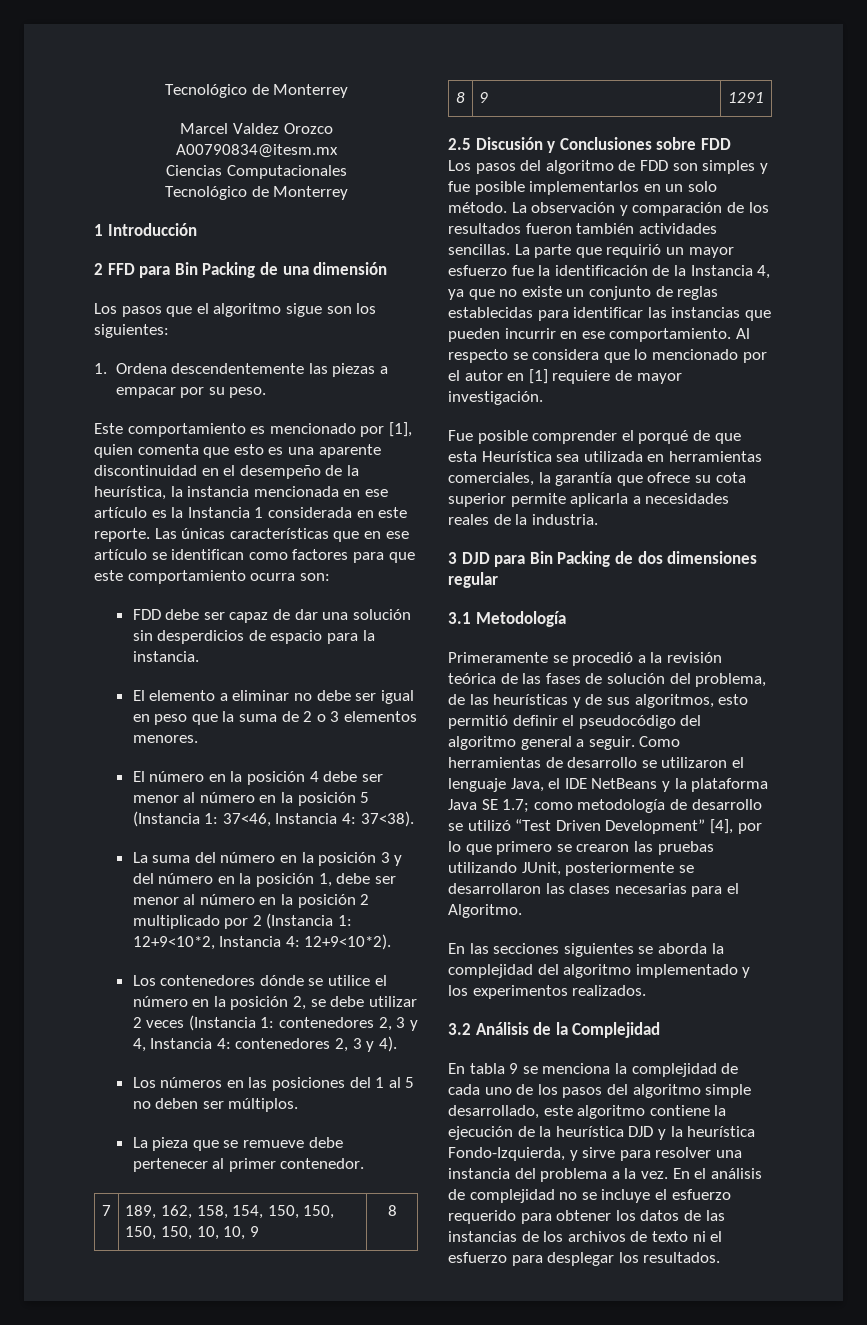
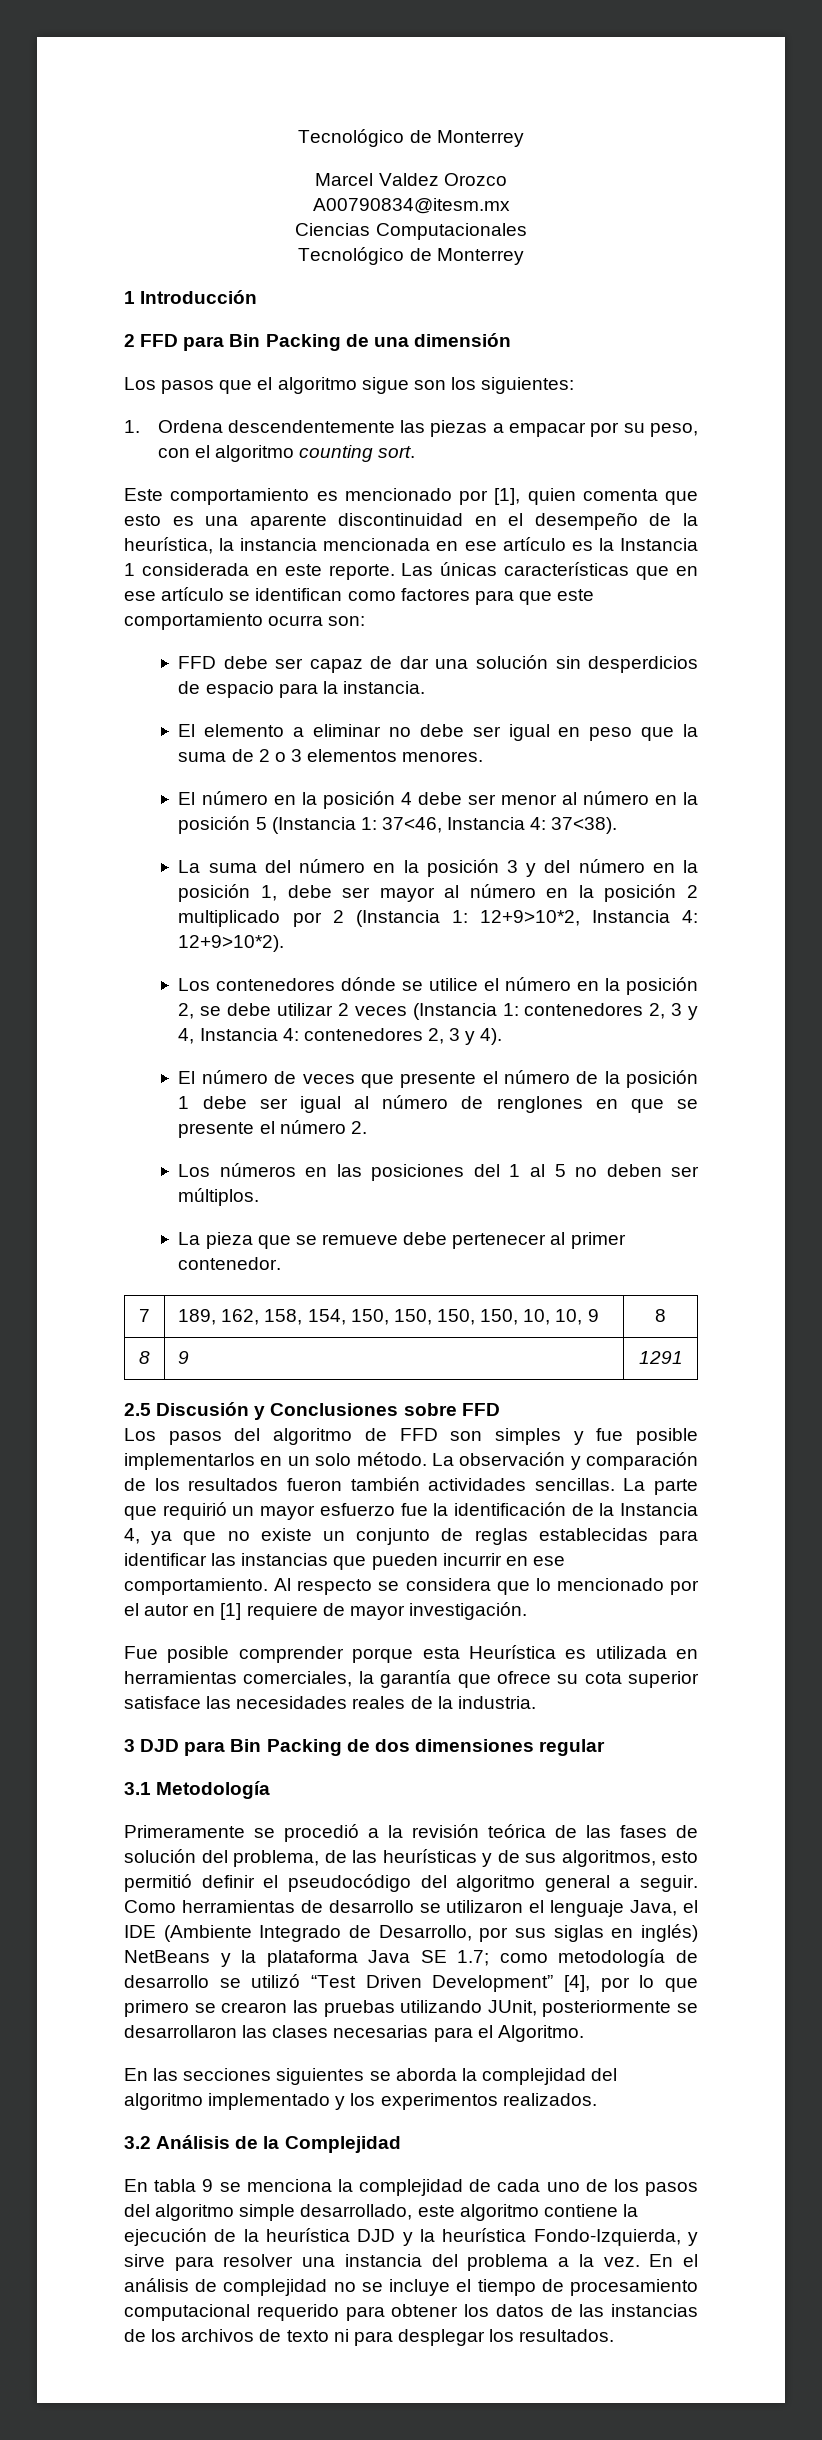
- 1. Ordena descendentemente las piezas a empacar por su peso.
+ 1. Ordena descendentemente las piezas a empacar por su peso, con el algoritmo counting sort.
- FDD debe ser capaz de dar una solución sin desperdicios de espacio para la instancia.
+ FFD debe ser capaz de dar una solución sin desperdicios de espacio para la instancia.
- La suma del número en la posición 3 y del número en la posición 1, debe ser menor al número en la posición 2 multiplicado por 2 (Instancia 1: 12+9˂10*2, Instancia 4: 12+9˂10*2).
+ La suma del número en la posición 3 y del número en la posición 1, debe ser mayor al número en la posición 2 multiplicado por 2 (Instancia 1: 12+9>10*2, Instancia 4: 12+9>10*2).
+ El número de veces que presente el número de la posición 1 debe ser igual al número de renglones en que se presente el número 2.
- 2.5 Discusión y Conclusiones sobre FDD
+ 2.5 Discusión y Conclusiones sobre FFD
- Los pasos del algoritmo de FDD son simples y fue posible implementarlos en un solo método.
+ Los pasos del algoritmo de FFD son simples y fue posible implementarlos en un solo método.
- Fue posible comprender el porqué de que esta Heurística sea utilizada en herramientas comerciales, la garantía que ofrece su cota superior permite aplicarla a necesidades reales de la industria.
+ Fue posible comprender porque esta Heurística es utilizada en herramientas comerciales, la garantía que ofrece su cota superior satisface las necesidades reales de la industria.
- Como herramientas de desarrollo se utilizaron el lenguaje Java, el IDE NetBeans y la plataforma Java SE 1.7; como metodología de desarrollo se utilizó “Test Driven Development” [4], por lo que primero se crearon las pruebas utilizando JUnit, posteriormente se desarrollaron las clases necesarias para el Algoritmo.
+ Como herramientas de desarrollo se utilizaron el lenguaje Java, el IDE (Ambiente Integrado de Desarrollo, por sus siglas en inglés) NetBeans y la plataforma Java SE 1.7; como metodología de desarrollo se utilizó “Test Driven Development” [4], por lo que primero se crearon las pruebas utilizando JUnit, posteriormente se desarrollaron las clases necesarias para el Algoritmo.
- En el análisis de complejidad no se incluye el esfuerzo requerido para obtener los datos de las instancias de los archivos de texto ni el esfuerzo para desplegar los resultados.
+ En el análisis de complejidad no se incluye el tiempo de procesamiento computacional requerido para obtener los datos de las instancias de los archivos de texto ni para desplegar los resultados.

